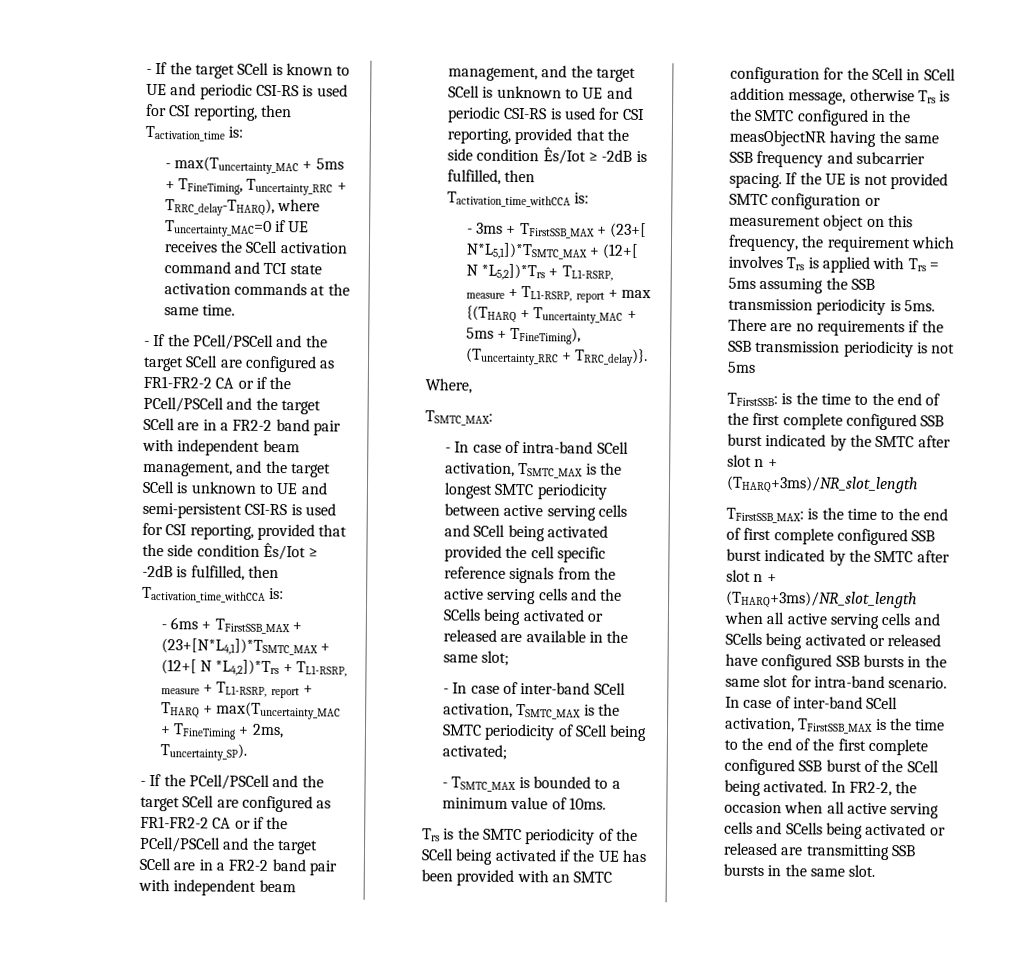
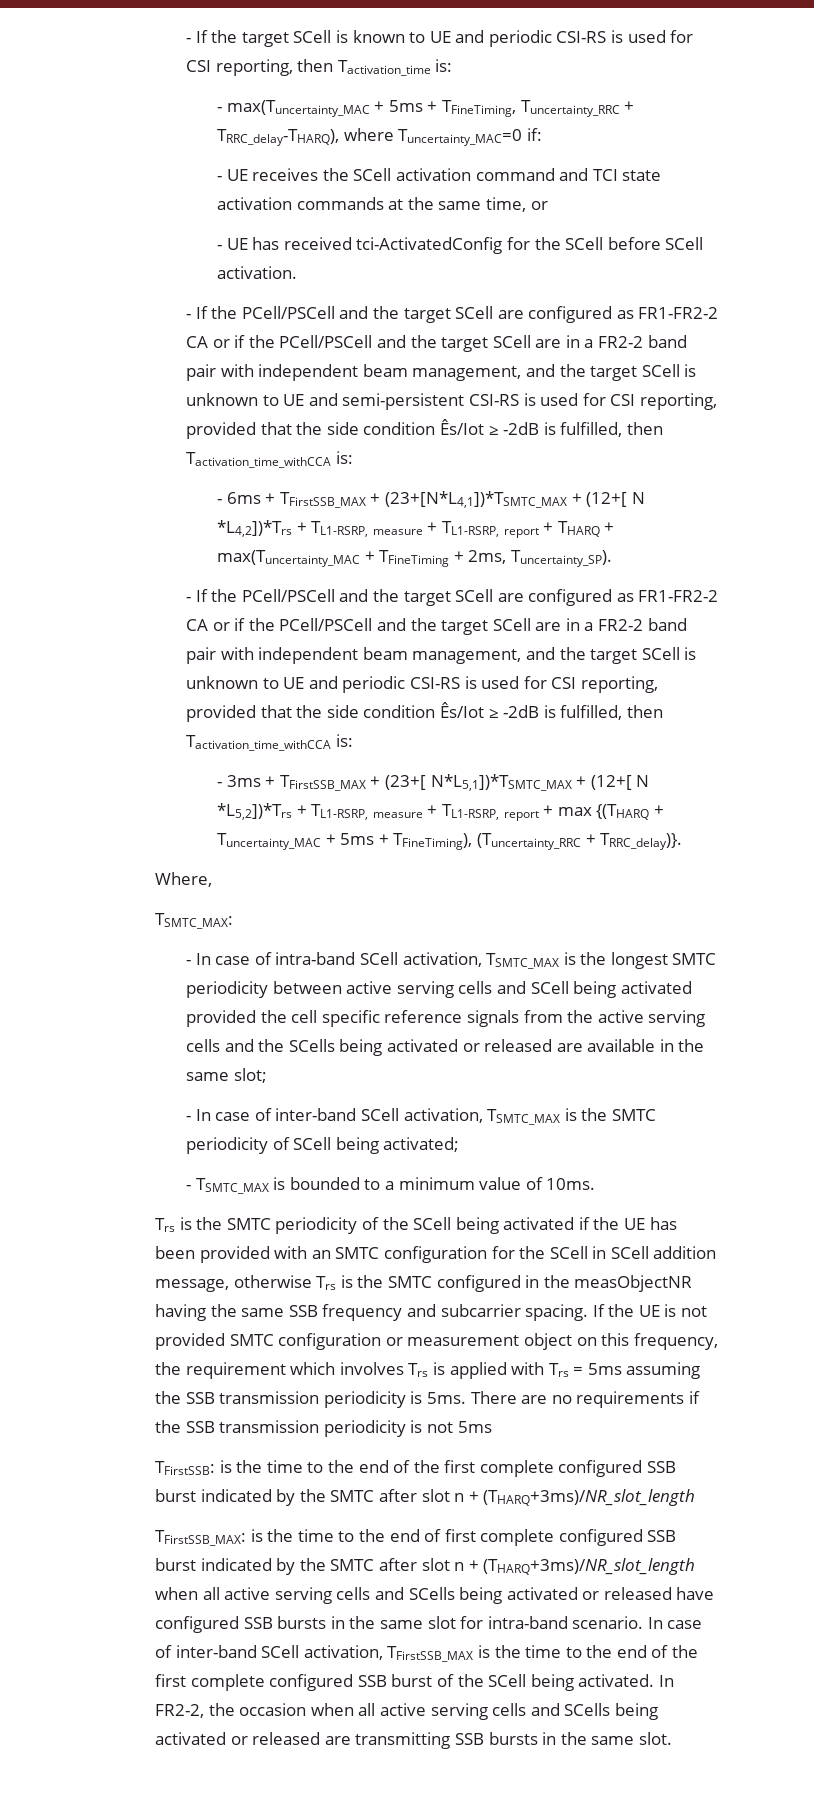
- - max(Tuncertainty_MAC + 5ms + TFineTiming, Tuncertainty_RRC + TRRC_delay-THARQ), where Tuncertainty_MAC=0 if UE receives the SCell activation command and TCI state activation commands at the same time.
+ - max(Tuncertainty_MAC + 5ms + TFineTiming, Tuncertainty_RRC + TRRC_delay-THARQ), where Tuncertainty_MAC=0 if:
+ - UE receives the SCell activation command and TCI state activation commands at the same time, or
+ - UE has received tci-ActivatedConfig for the SCell before SCell activation.

